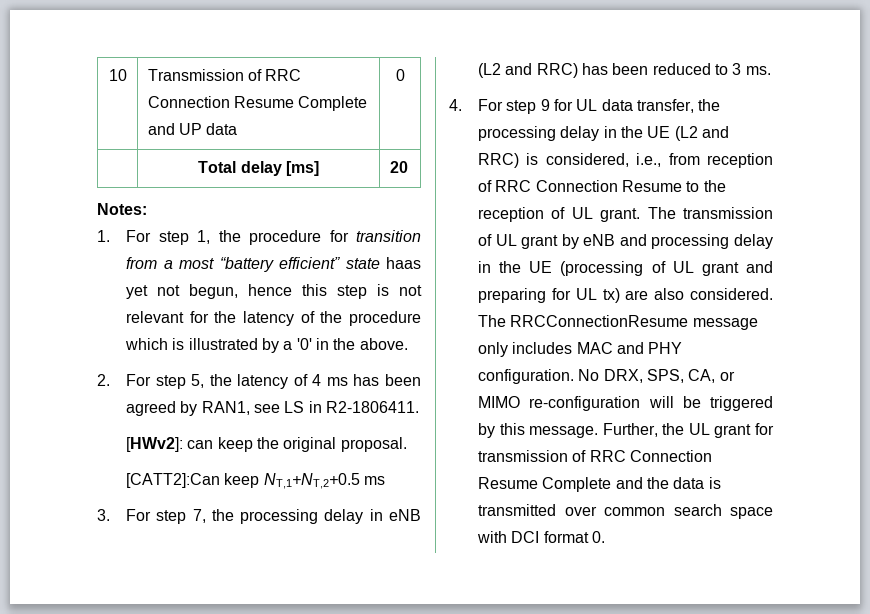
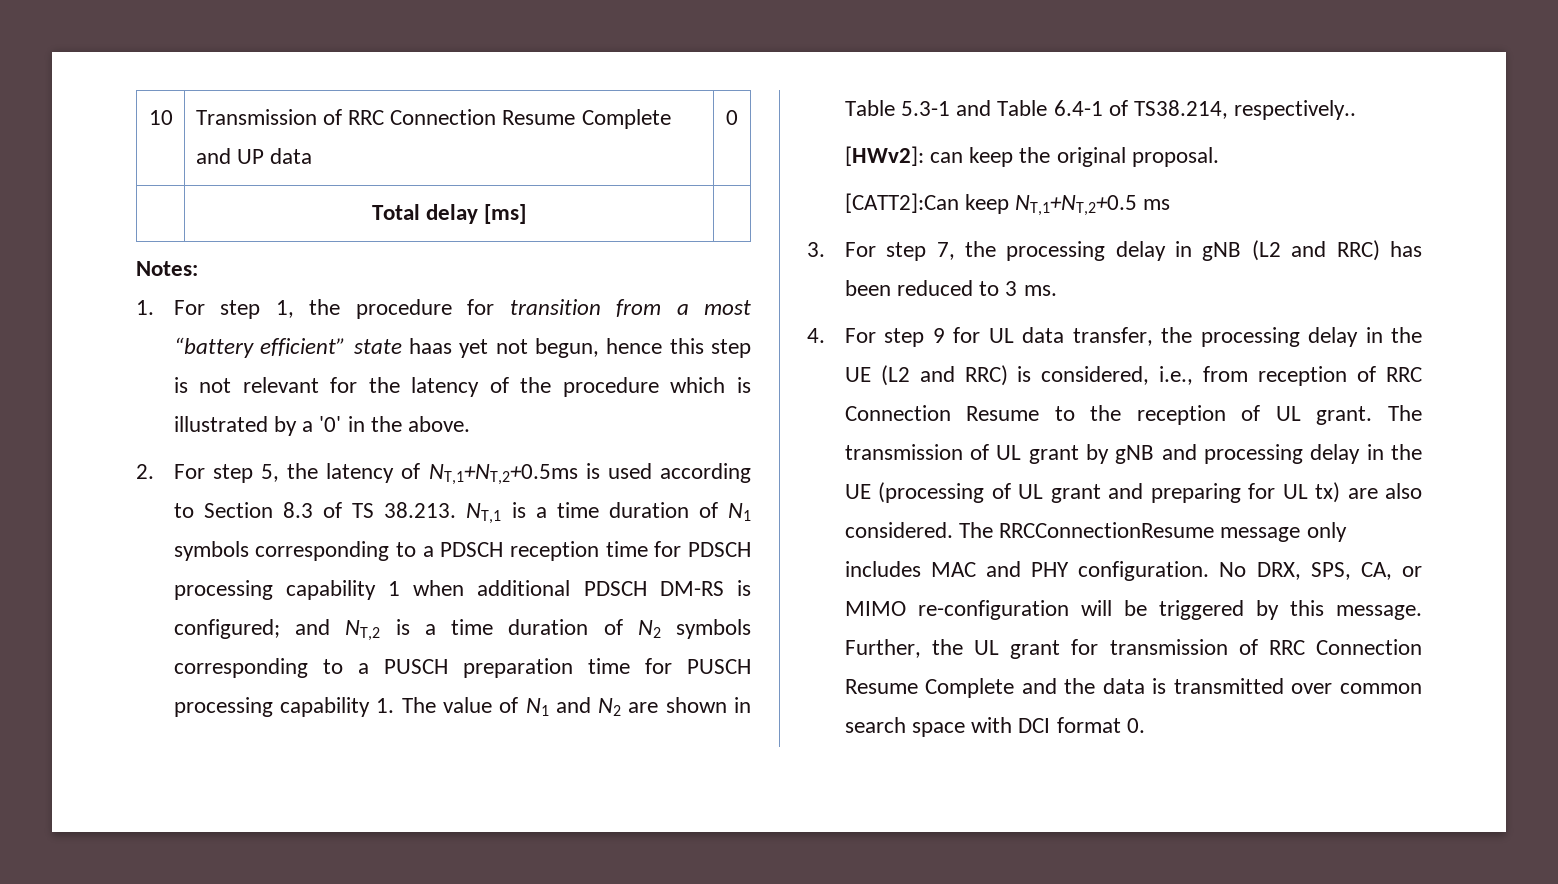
- | Total delay [ms] | 20
+ | Total delay [ms] |
- 2. For step 5, the latency of 4 ms has been agreed by RAN1, see LS in R2-1806411.
+ 2. For step 5, the latency of NT,1+NT,2+0.5ms is used according to Section 8.3 of TS 38.213. NT,1 is a time duration of N1 symbols corresponding to a PDSCH reception time for PDSCH processing capability 1 when additional PDSCH DM-RS is configured; and NT,2 is a time duration of N2 symbols corresponding to a PUSCH preparation time for PUSCH processing capability 1. The value of N1 and N2 are shown in Table 5.3-1 and Table 6.4-1 of TS38.214, respectively..
- 3. For step 7, the processing delay in eNB (L2 and RRC) has been reduced to 3 ms.
+ 3. For step 7, the processing delay in gNB (L2 and RRC) has been reduced to 3 ms.
- The transmission of UL grant by eNB and processing delay in the UE (processing of UL grant and preparing for UL tx) are also considered.
+ The transmission of UL grant by gNB and processing delay in the UE (processing of UL grant and preparing for UL tx) are also considered.

